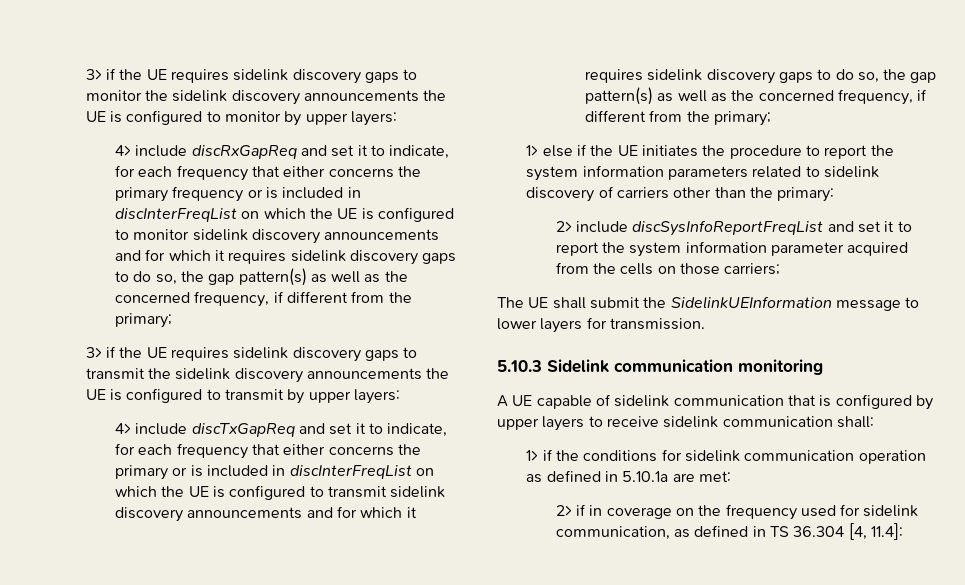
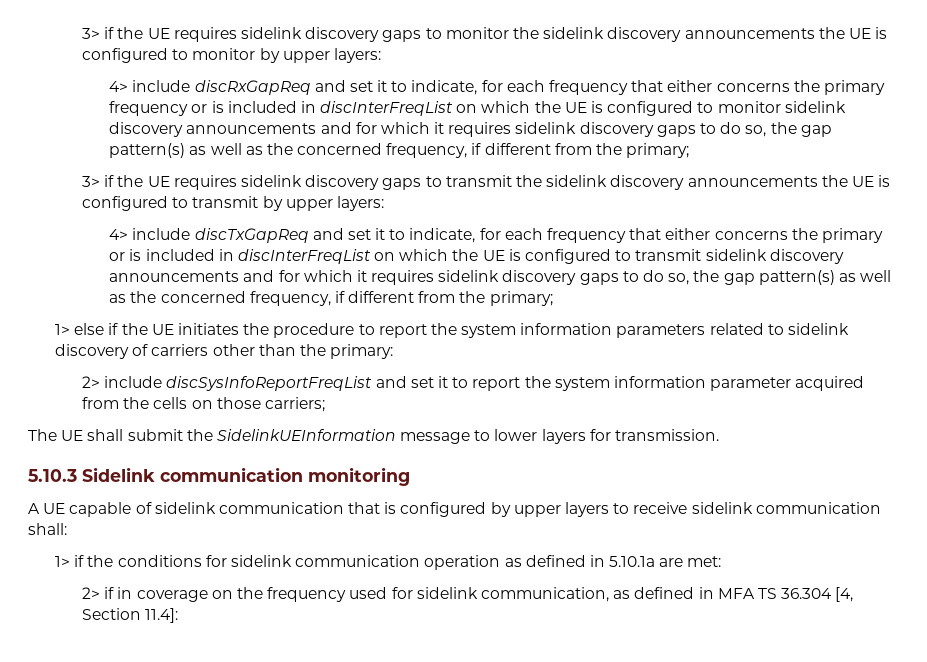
- 2> if in coverage on the frequency used for sidelink communication, as defined in TS 36.304 [4, 11.4]:
+ 2> if in coverage on the frequency used for sidelink communication, as defined in MFA TS 36.304 [4, Section 11.4]:

